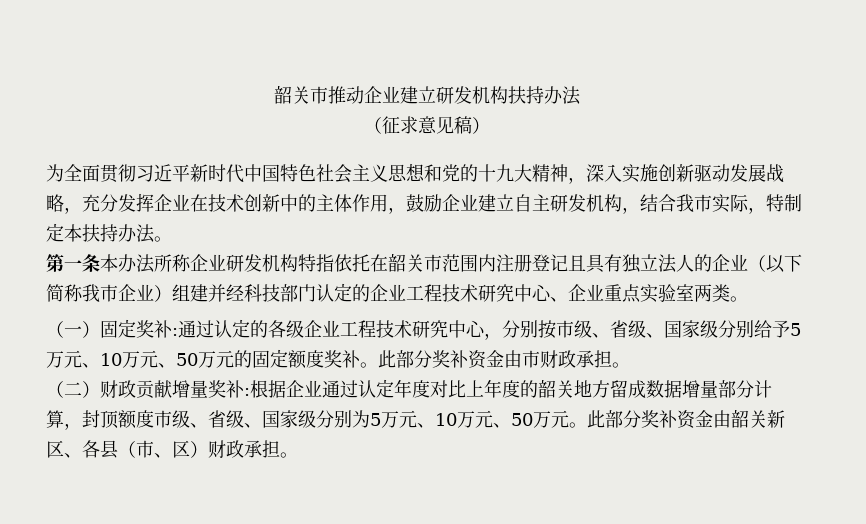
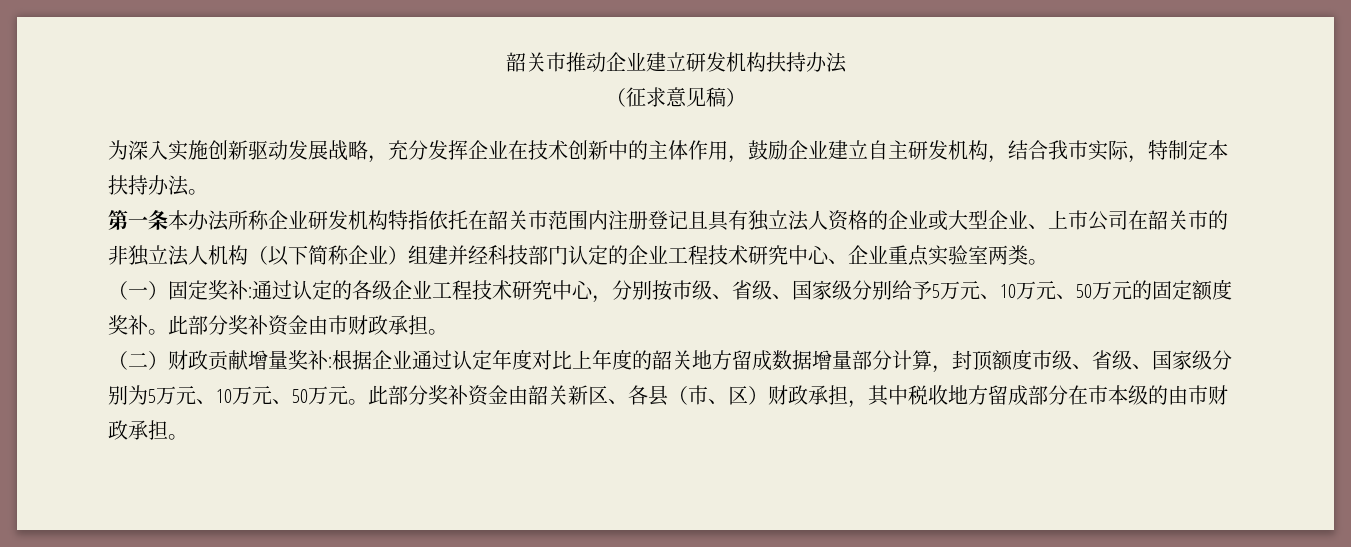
- 为全面贯彻习近平新时代中国特色社会主义思想和党的十九大精神，深入实施创新驱动发展战略，充分发挥企业在技术创新中的主体作用，鼓励企业建立自主研发机构，结合我市实际，特制定本扶持办法。
+ 为深入实施创新驱动发展战略，充分发挥企业在技术创新中的主体作用，鼓励企业建立自主研发机构，结合我市实际，特制定本扶持办法。
- 第一条本办法所称企业研发机构特指依托在韶关市范围内注册登记且具有独立法人的企业（以下简称我市企业）组建并经科技部门认定的企业工程技术研究中心、企业重点实验室两类。
+ 第一条本办法所称企业研发机构特指依托在韶关市范围内注册登记且具有独立法人资格的企业或大型企业、上市公司在韶关市的非独立法人机构（以下简称企业）组建并经科技部门认定的企业工程技术研究中心、企业重点实验室两类。
- 此部分奖补资金由韶关新区、各县（市、区）财政承担。
+ 此部分奖补资金由韶关新区、各县（市、区）财政承担，其中税收地方留成部分在市本级的由市财政承担。

